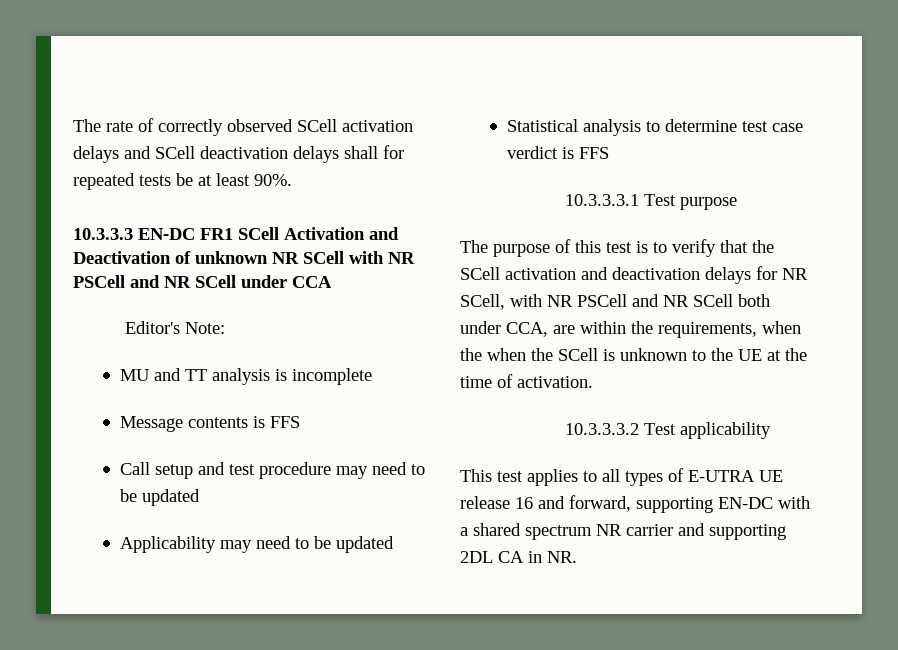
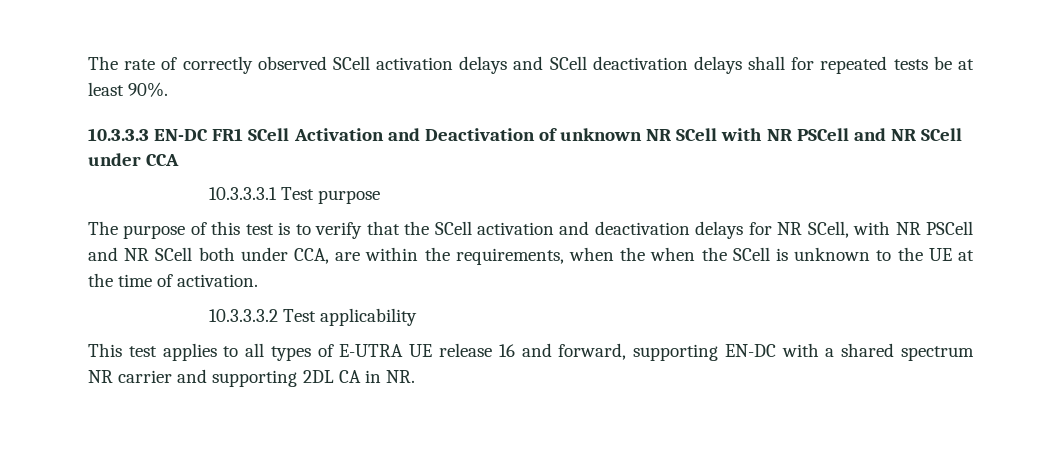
- Editor's Note:
- MU and TT analysis is incomplete
- Message contents is FFS
- Call setup and test procedure may need to be updated
- Applicability may need to be updated
- Statistical analysis to determine test case verdict is FFS

